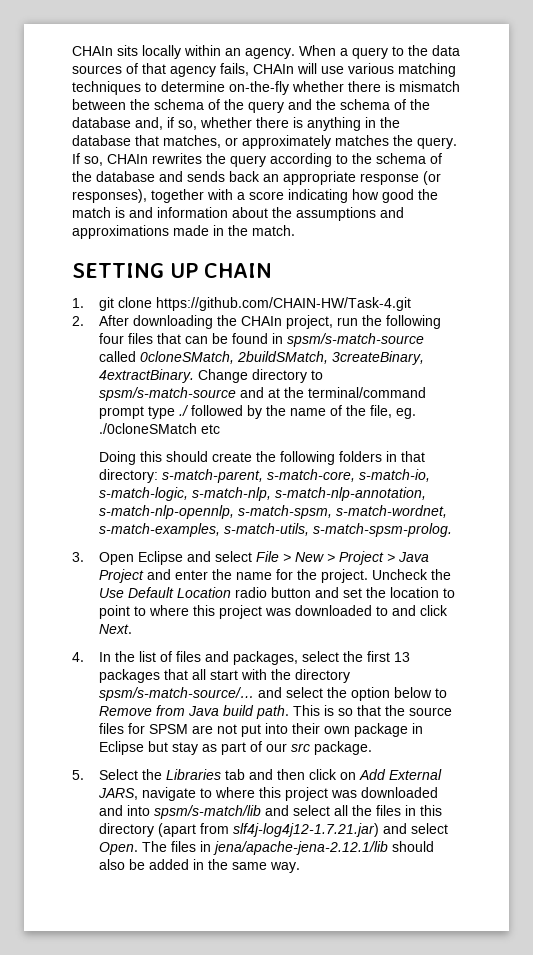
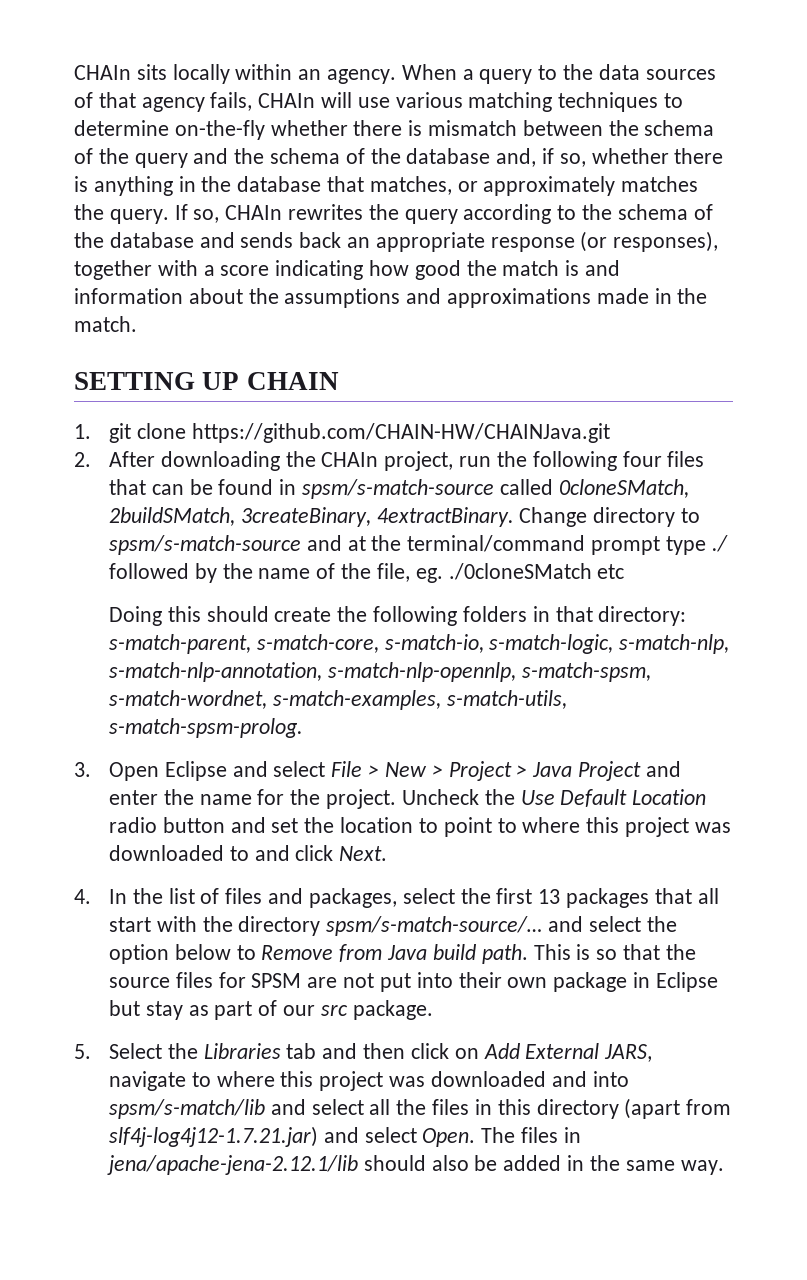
- 1. git clone https://github.com/CHAIN-HW/Task-4.git
+ 1. git clone https://github.com/CHAIN-HW/CHAINJava.git

